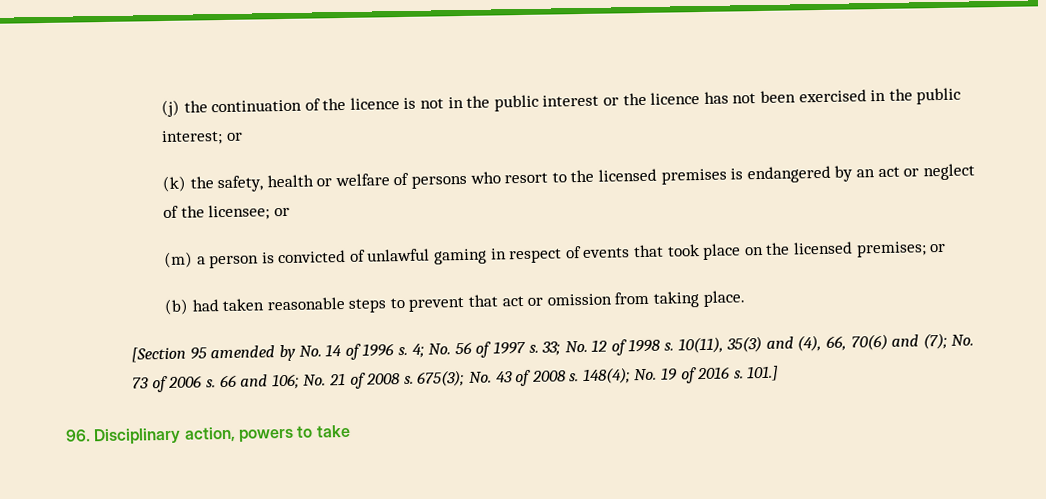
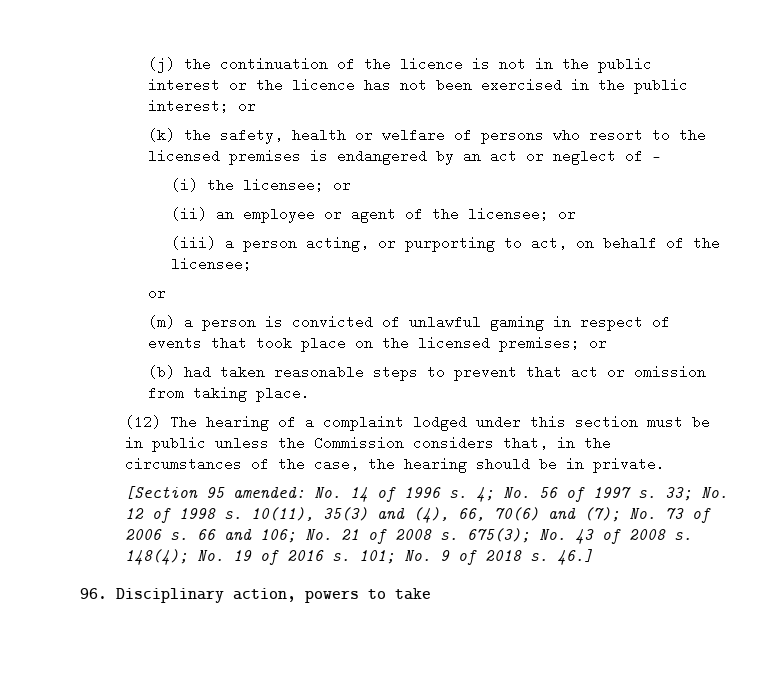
- (k) the safety, health or welfare of persons who resort to the licensed premises is endangered by an act or neglect of the licensee; or
+ (k) the safety, health or welfare of persons who resort to the licensed premises is endangered by an act or neglect of —
+ (i) the licensee; or
+ (ii) an employee or agent of the licensee; or
+ (iii) a person acting, or purporting to act, on behalf of the licensee;
+ or
+ (12) The hearing of a complaint lodged under this section must be in public unless the Commission considers that, in the circumstances of the case, the hearing should be in private.
- [Section 95 amended by No. 14 of 1996 s.
+ [Section 95 amended: No. 14 of 1996 s.
- 101.]
+ 101; No. 9 of 2018 s. 46.]

